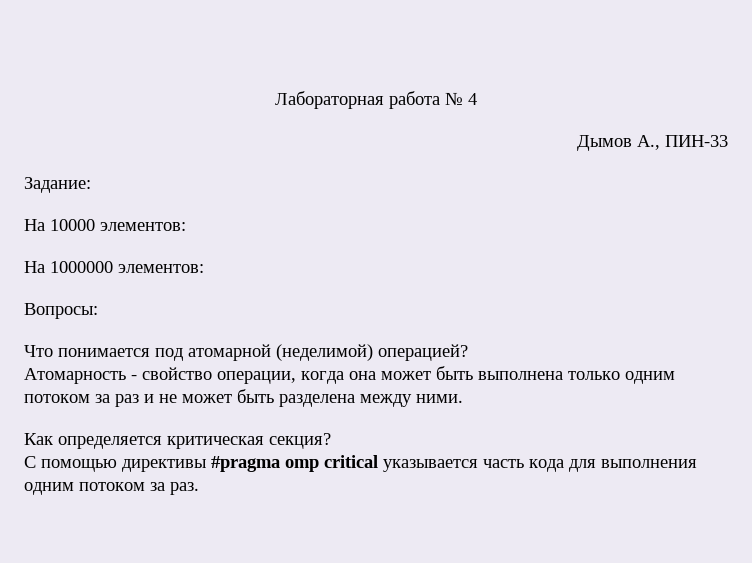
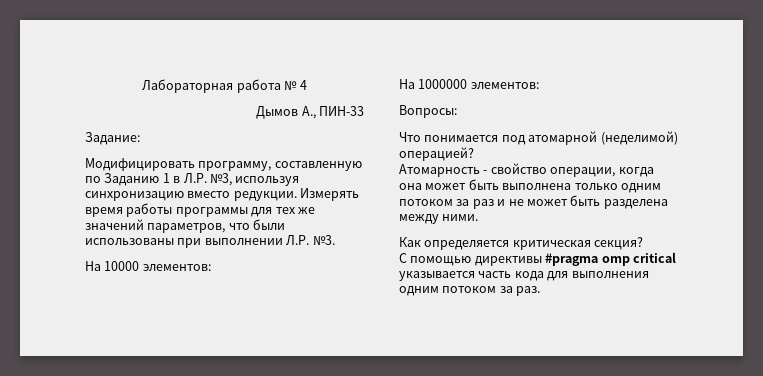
+ Модифицировать программу, составленную по Заданию 1 в Л.Р. №3, используя синхронизацию вместо редукции. Измерять время работы программы для тех же значений параметров, что были использованы при выполнении Л.Р. №3.

